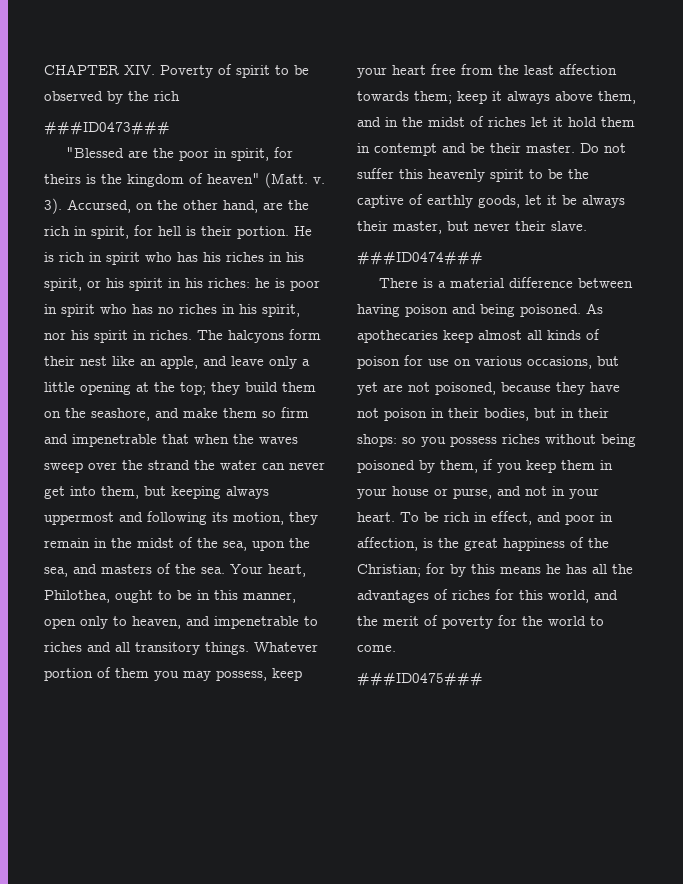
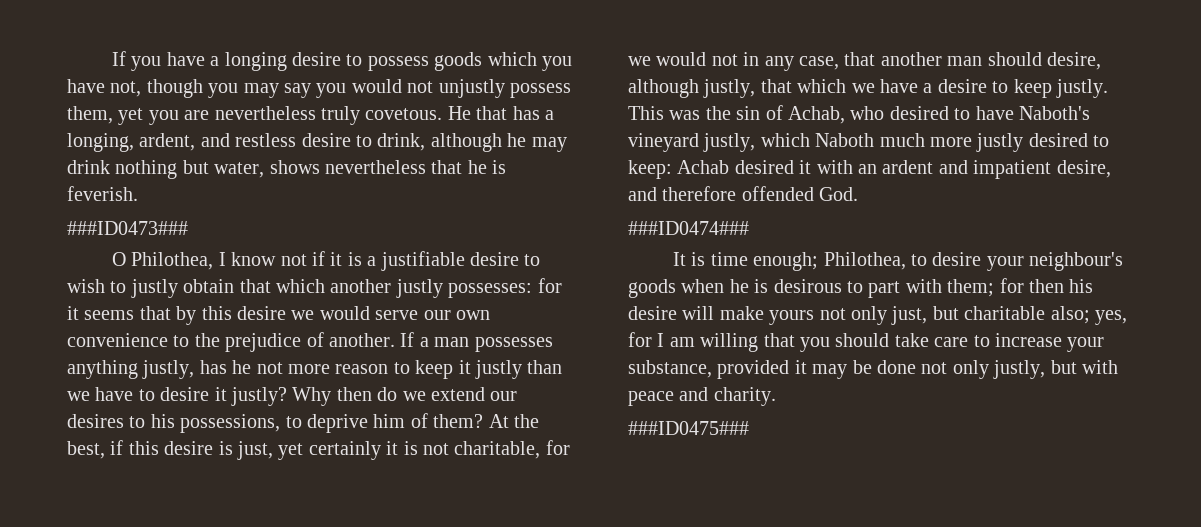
- CHAPTER XIV. Poverty of spirit to be observed by the rich
+ If you have a longing desire to possess goods which you have not, though you may say you would not unjustly possess them, yet you are nevertheless truly covetous. He that has a longing, ardent, and restless desire to drink, although he may drink nothing but water, shows nevertheless that he is feverish.
  ###ID0473###
- "Blessed are the poor in spirit, for theirs is the kingdom of heaven" (Matt. v. 3). Accursed, on the other hand, are the rich in spirit, for hell is their portion. He is rich in spirit who has his riches in his spirit, or his spirit in his riches: he is poor in spirit who has no riches in his spirit, nor his spirit in riches. The halcyons form their nest like an apple, and leave only a little opening at the top; they build them on the seashore, and make them so firm and impenetrable that when the waves sweep over the strand the water can never get into them, but keeping always uppermost and following its motion, they remain in the midst of the sea, upon the sea, and masters of the sea. Your heart, Philothea, ought to be in this manner, open only to heaven, and impenetrable to riches and all transitory things. Whatever portion of them you may possess, keep your heart free from the least affection towards them; keep it always above them, and in the midst of riches let it hold them in contempt and be their master. Do not suffer this heavenly spirit to be the captive of earthly goods, let it be always their master, but never their slave.
+ O Philothea, I know not if it is a justifiable desire to wish to justly obtain that which another justly possesses: for it seems that by this desire we would serve our own convenience to the prejudice of another. If a man possesses anything justly, has he not more reason to keep it justly than we have to desire it justly? Why then do we extend our desires to his possessions, to deprive him of them? At the best, if this desire is just, yet certainly it is not charitable, for we would not in any case, that another man should desire, although justly, that which we have a desire to keep justly. This was the sin of Achab, who desired to have Naboth's vineyard justly, which Naboth much more justly desired to keep: Achab desired it with an ardent and impatient desire, and therefore offended God.
  ###ID0474###
- There is a material difference between having poison and being poisoned. As apothecaries keep almost all kinds of poison for use on various occasions, but yet are not poisoned, because they have not poison in their bodies, but in their shops: so you possess riches without being poisoned by them, if you keep them in your house or purse, and not in your heart. To be rich in effect, and poor in affection, is the great happiness of the Christian; for by this means he has all the advantages of riches for this world, and the merit of poverty for the world to come.
+ It is time enough; Philothea, to desire your neighbour's goods when he is desirous to part with them; for then his desire will make yours not only just, but charitable also; yes, for I am willing that you should take care to increase your substance, provided it may be done not only justly, but with peace and charity.

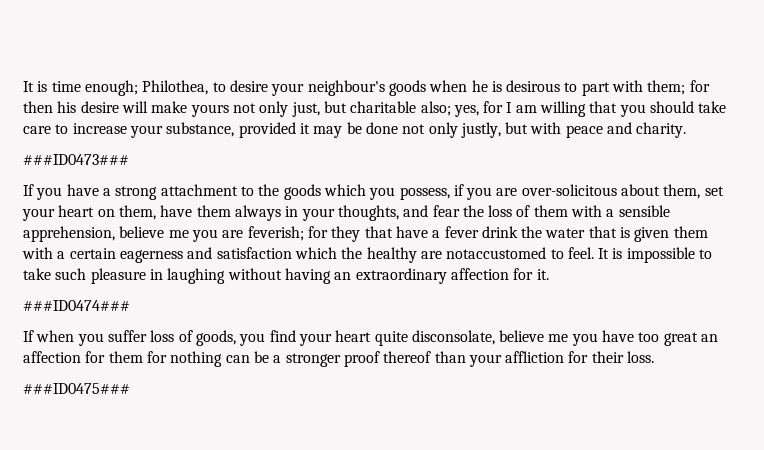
- If you have a longing desire to possess goods which you have not, though you may say you would not unjustly possess them, yet you are nevertheless truly covetous. He that has a longing, ardent, and restless desire to drink, although he may drink nothing but water, shows nevertheless that he is feverish.
- ###ID0473###
- O Philothea, I know not if it is a justifiable desire to wish to justly obtain that which another justly possesses: for it seems that by this desire we would serve our own convenience to the prejudice of another. If a man possesses anything justly, has he not more reason to keep it justly than we have to desire it justly? Why then do we extend our desires to his possessions, to deprive him of them? At the best, if this desire is just, yet certainly it is not charitable, for we would not in any case, that another man should desire, although justly, that which we have a desire to keep justly. This was the sin of Achab, who desired to have Naboth's vineyard justly, which Naboth much more justly desired to keep: Achab desired it with an ardent and impatient desire, and therefore offended God.
- ###ID0474###
+ ###ID0473###
+ If you have a strong attachment to the goods which you possess, if you are over-solicitous about them, set your heart on them, have them always in your thoughts, and fear the loss of them with a sensible apprehension, believe me you are feverish; for they that have a fever drink the water that is given them with a certain eagerness and satisfaction which the healthy are notaccustomed to feel. It is impossible to take such pleasure in laughing without having an extraordinary affection for it.
+ ###ID0474###
+ If when you suffer loss of goods, you find your heart quite disconsolate, believe me you have too great an affection for them for nothing can be a stronger proof thereof than your affliction for their loss.

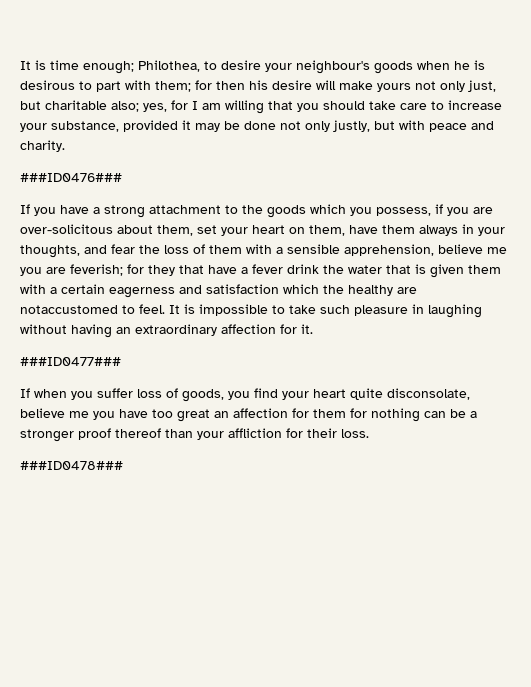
- ###ID0473###
+ ###ID0476###
- ###ID0474###
+ ###ID0477###
- ###ID0475###
+ ###ID0478###

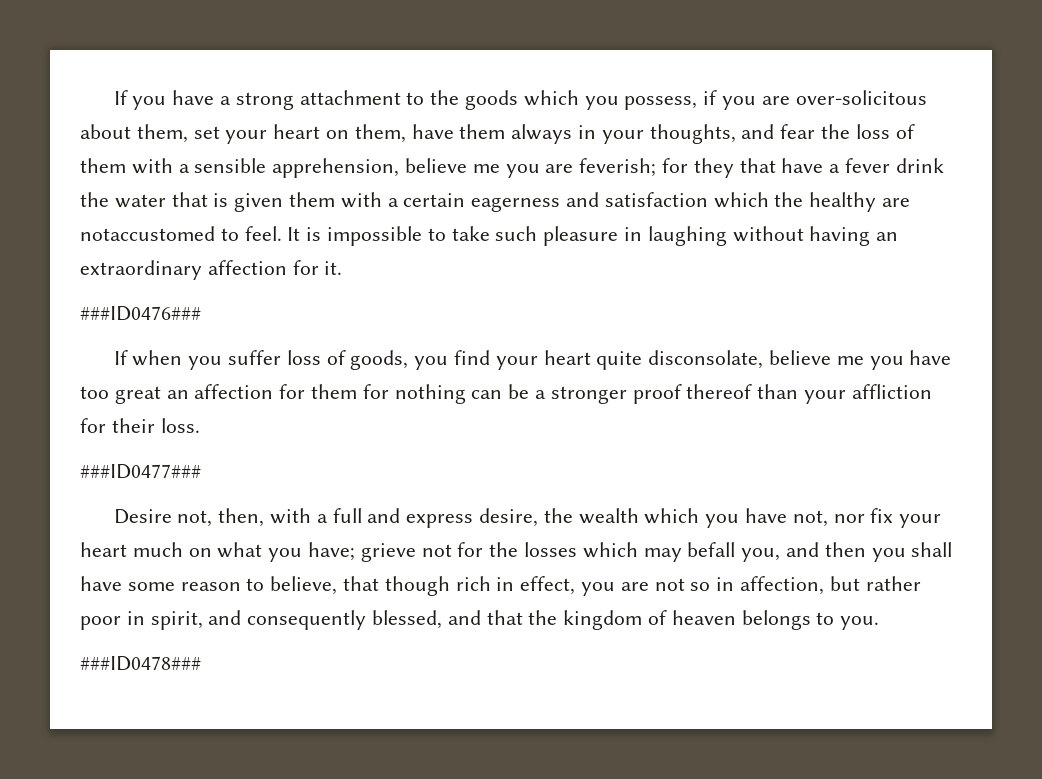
- It is time enough; Philothea, to desire your neighbour's goods when he is desirous to part with them; for then his desire will make yours not only just, but charitable also; yes, for I am willing that you should take care to increase your substance, provided it may be done not only justly, but with peace and charity.
- ###ID0476###
- ###ID0477###
+ ###ID0476###
+ ###ID0477###
+ Desire not, then, with a full and express desire, the wealth which you have not, nor fix your heart much on what you have; grieve not for the losses which may befall you, and then you shall have some reason to believe, that though rich in effect, you are not so in affection, but rather poor in spirit, and consequently blessed, and that the kingdom of heaven belongs to you.

